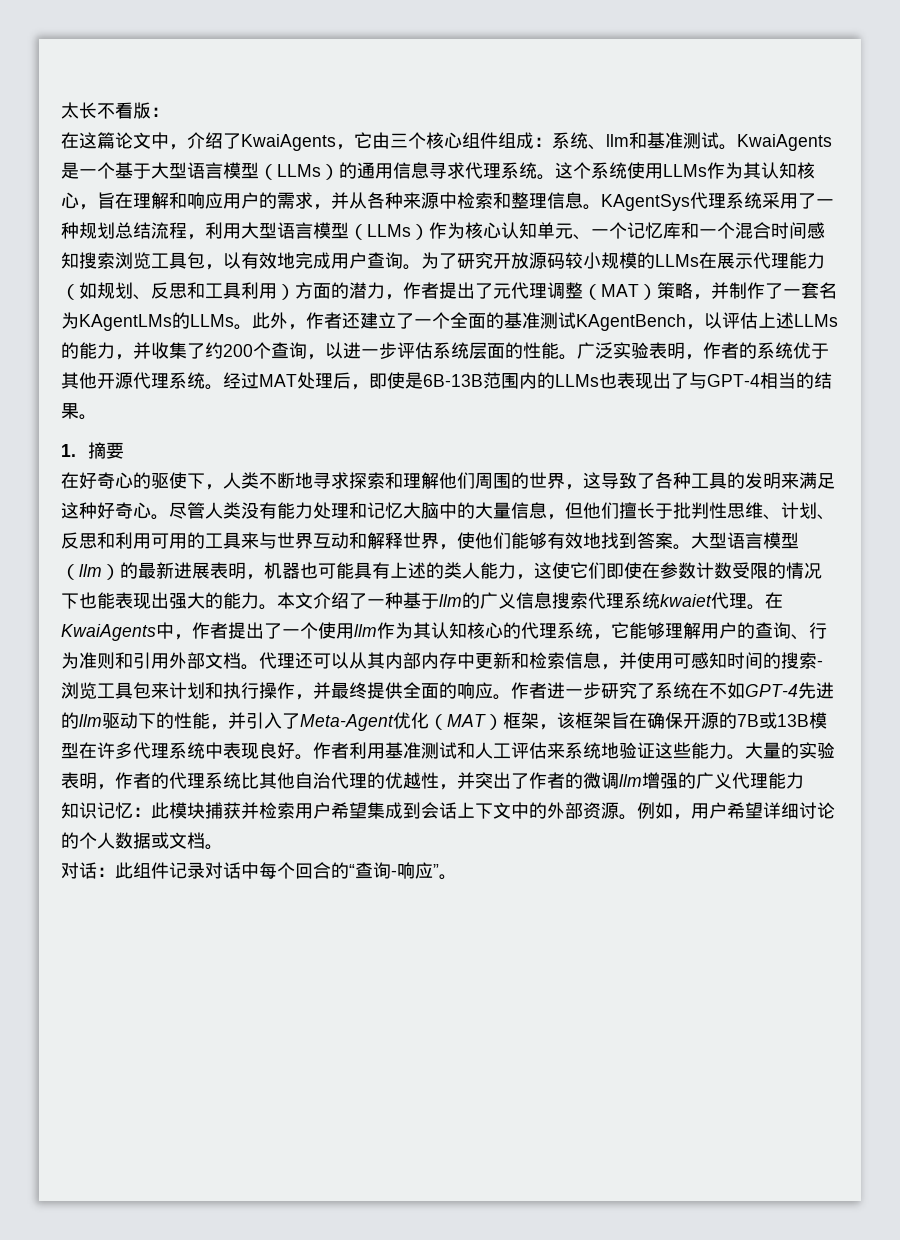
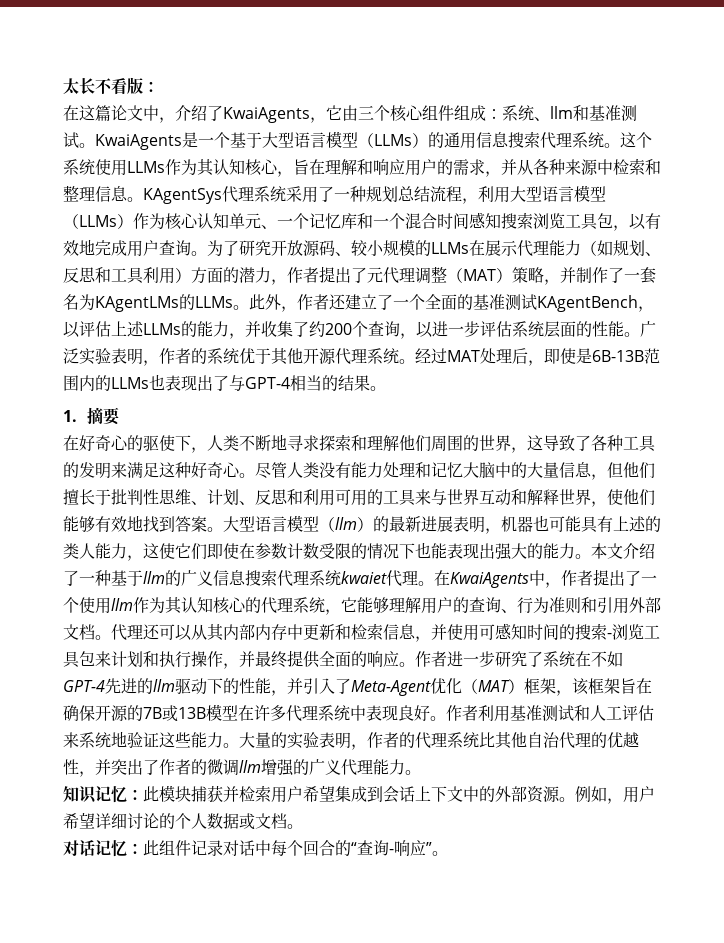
- KwaiAgents是一个基于大型语言模型（LLMs）的通用信息寻求代理系统。
+ KwaiAgents是一个基于大型语言模型（LLMs）的通用信息搜索代理系统。
- 为了研究开放源码较小规模的LLMs在展示代理能力（如规划、反思和工具利用）方面的潜力，作者提出了元代理调整（MAT）策略，并制作了一套名为KAgentLMs的LLMs。
+ 为了研究开放源码、较小规模的LLMs在展示代理能力（如规划、反思和工具利用）方面的潜力，作者提出了元代理调整（MAT）策略，并制作了一套名为KAgentLMs的LLMs。
- 大量的实验表明，作者的代理系统比其他自治代理的优越性，并突出了作者的微调llm增强的广义代理能力
+ 大量的实验表明，作者的代理系统比其他自治代理的优越性，并突出了作者的微调llm增强的广义代理能力。
- 对话：此组件记录对话中每个回合的“查询-响应”。
+ 对话记忆：此组件记录对话中每个回合的“查询-响应”。

